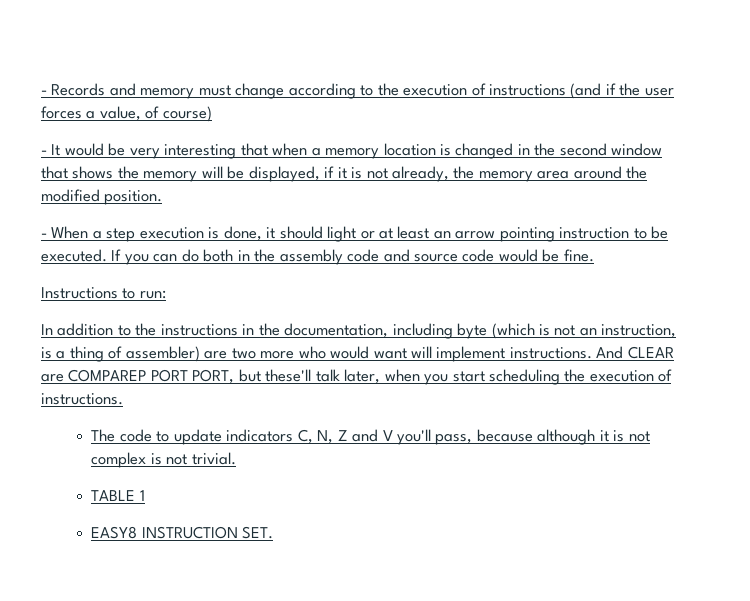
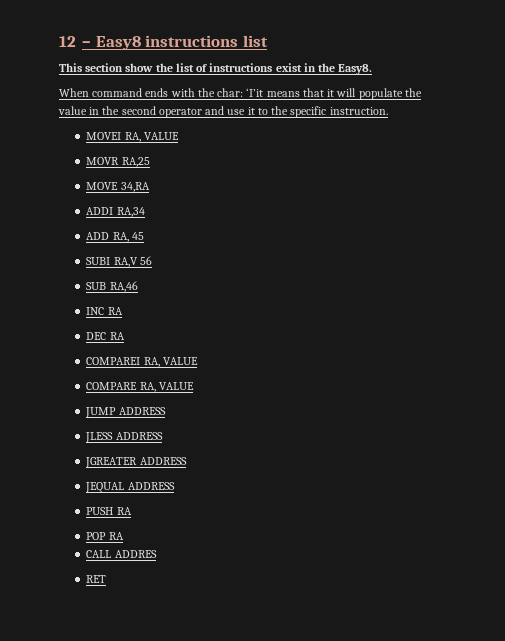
- - Records and memory must change according to the execution of instructions (and if the user forces a value, of course)
- - It would be very interesting that when a memory location is changed in the second window that shows the memory will be displayed, if it is not already, the memory area around the modified position.
- - When a step execution is done, it should light or at least an arrow pointing instruction to be executed. If you can do both in the assembly code and source code would be fine.
- Instructions to run:
- In addition to the instructions in the documentation, including byte (which is not an instruction, is a thing of assembler) are two more who would want will implement instructions. And CLEAR are COMPAREP PORT PORT, but these'll talk later, when you start scheduling the execution of instructions.
- The code to update indicators C, N, Z and V you'll pass, because although it is not complex is not trivial.
- TABLE 1
- EASY8 INSTRUCTION SET.
+ 12 – Easy8 instructions list
+ This section show the list of instructions exist in the Easy8.
+ When command ends with the char: ‘I’it means that it will populate the value in the second operator and use it to the specific instruction.
+ MOVEI RA, VALUE
+ MOVR RA,25
+ MOVE 34,RA
+ ADDI RA,34
+ ADD RA, 45
+ SUBI RA,V 56
+ SUB RA,46
+ INC RA
+ DEC RA
+ COMPAREI RA, VALUE
+ COMPARE RA, VALUE
+ JUMP ADDRESS
+ JLESS ADDRESS
+ JGREATER ADDRESS
+ JEQUAL ADDRESS
+ PUSH RA
+ POP RA
+ CALL ADDRES
+ RET

